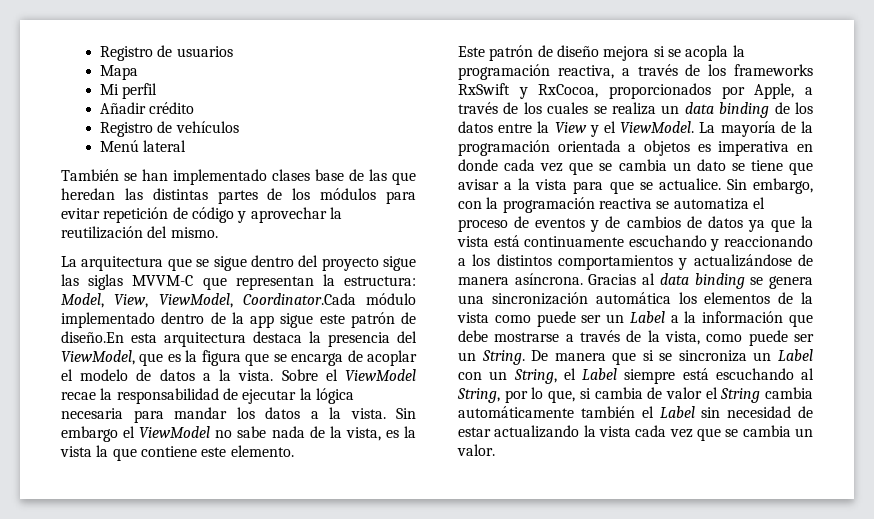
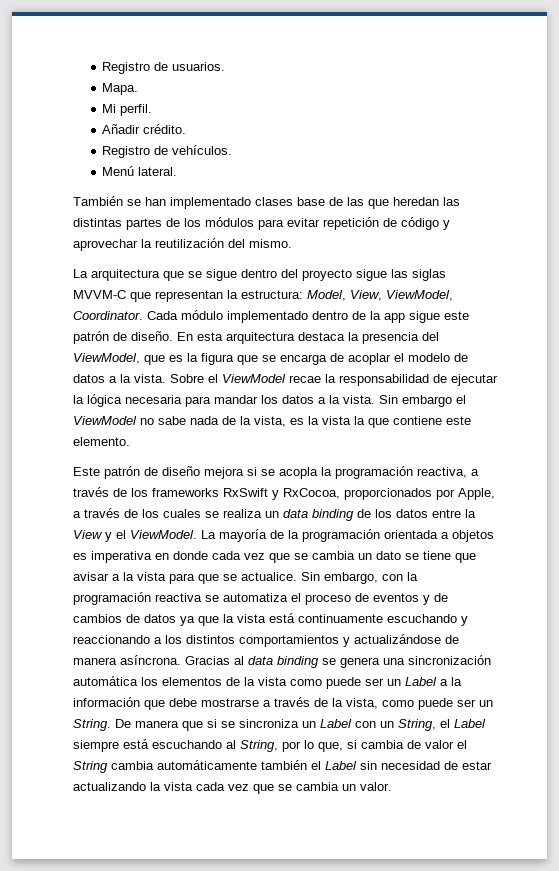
- Registro de usuarios
- Mapa
+ Registro de usuarios.
+ Mapa.
- Mi perfil
+ Mi perfil.
- Añadir crédito
- Registro de vehículos
+ Añadir crédito.
+ Registro de vehículos.
- Menú lateral
+ Menú lateral.
- La arquitectura que se sigue dentro del proyecto sigue las siglas MVVM-C que representan la estructura: Model, View, ViewModel, Coordinator.Cada módulo implementado dentro de la app sigue este patrón de diseño.En esta arquitectura destaca la presencia del ViewModel, que es la figura que se encarga de acoplar el modelo de datos a la vista.
+ La arquitectura que se sigue dentro del proyecto sigue las siglas MVVM-C que representan la estructura: Model, View, ViewModel, Coordinator. Cada módulo implementado dentro de la app sigue este patrón de diseño. En esta arquitectura destaca la presencia del ViewModel, que es la figura que se encarga de acoplar el modelo de datos a la vista.

